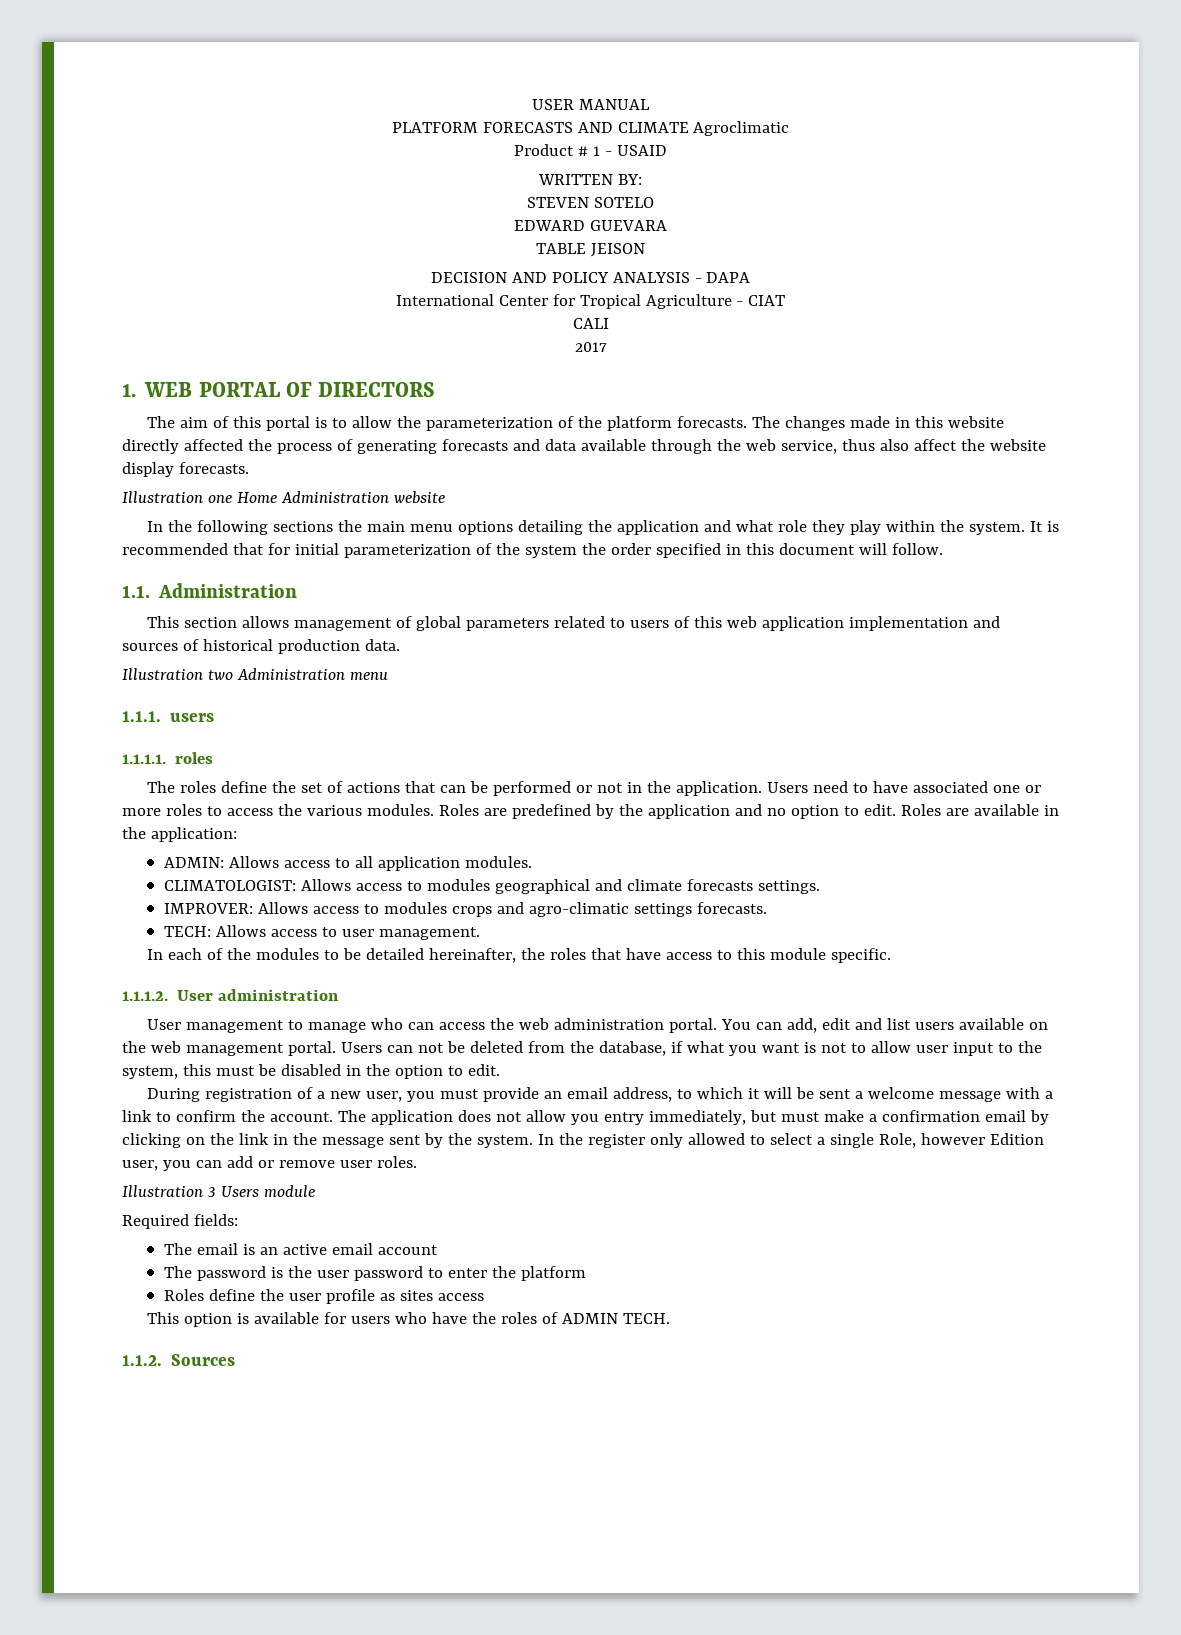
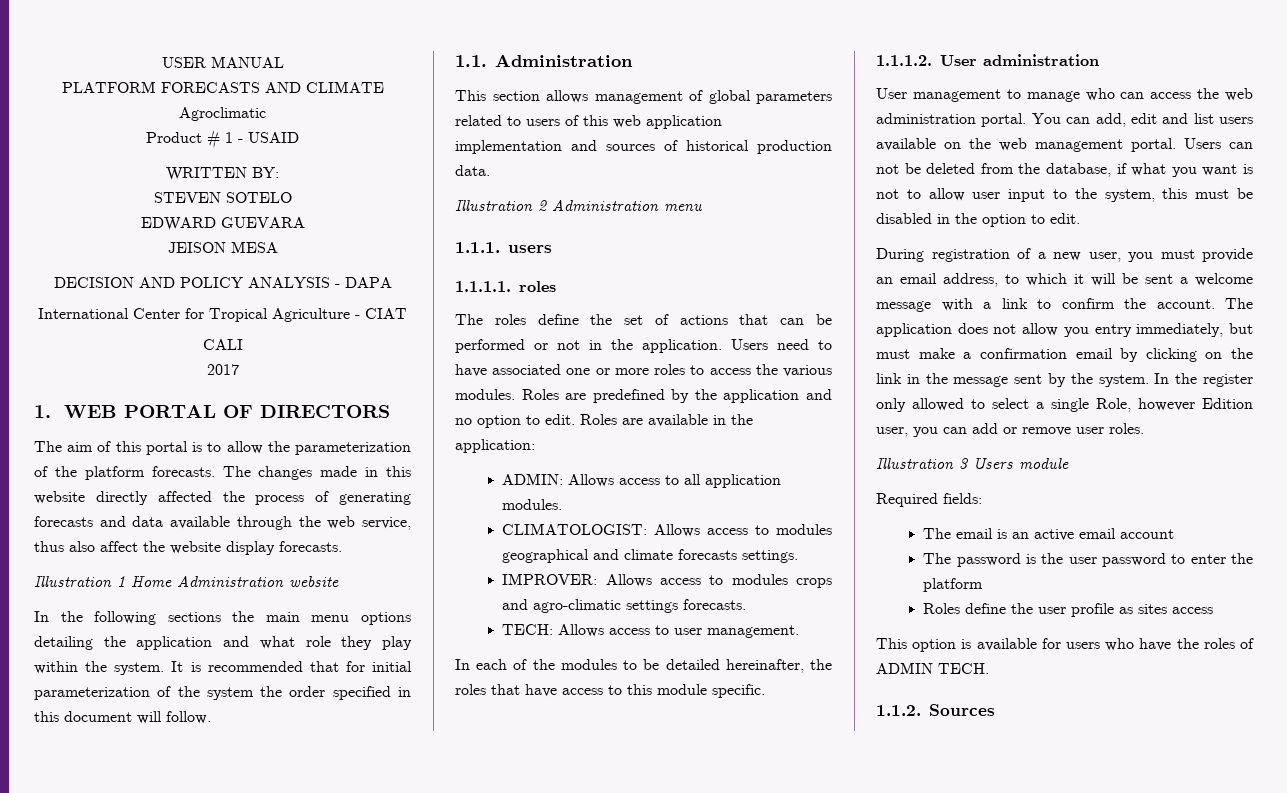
- TABLE JEISON
+ JEISON MESA
- Illustration one Home Administration website
+ Illustration 1 Home Administration website
- Illustration two Administration menu
+ Illustration 2 Administration menu

